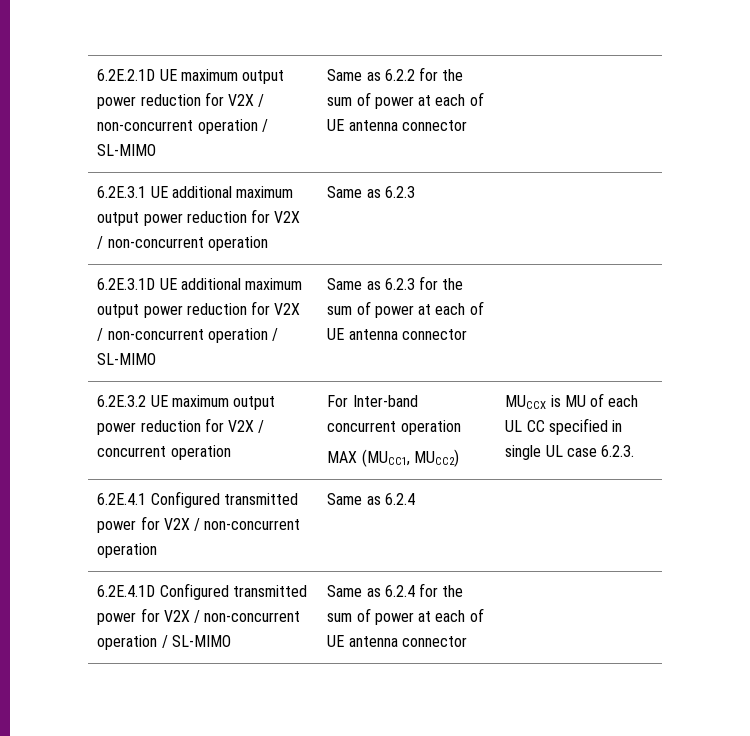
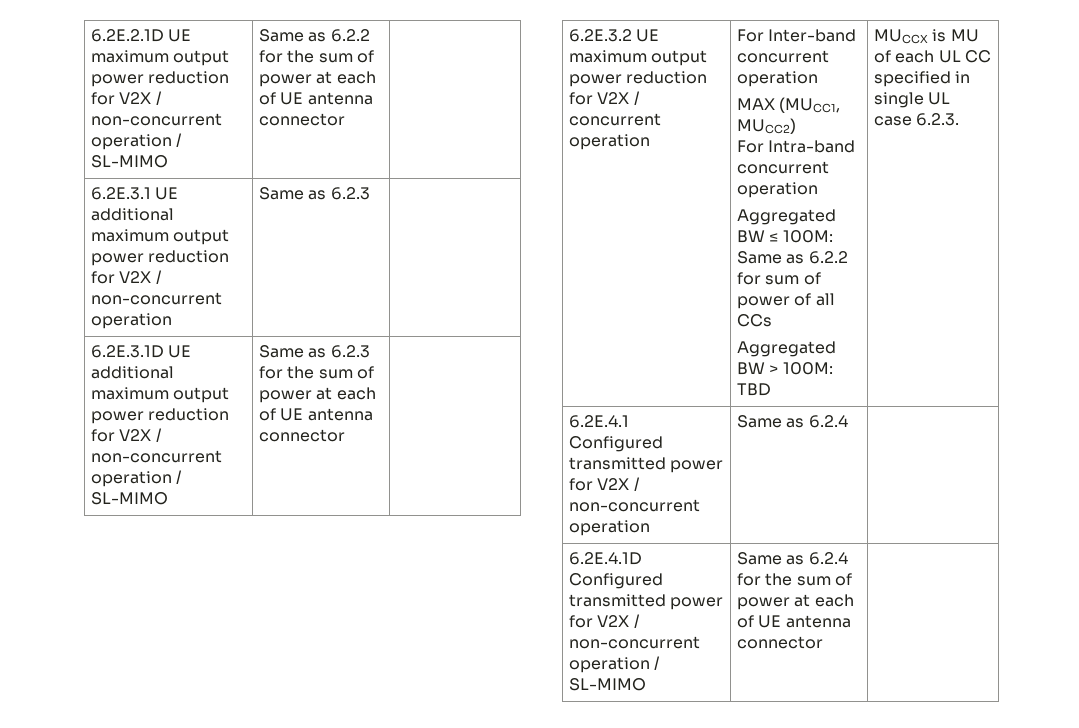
+ For Intra-band concurrent operation
+ Aggregated BW ≤ 100M: Same as 6.2.2 for sum of power of all CCs
+ Aggregated BW > 100M: TBD

